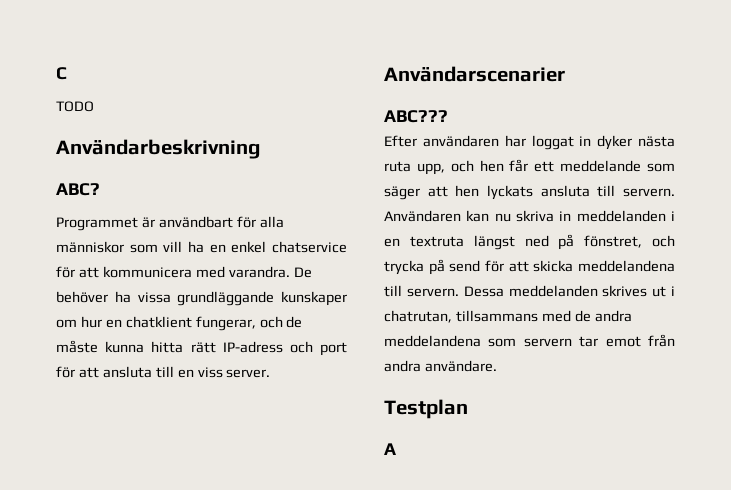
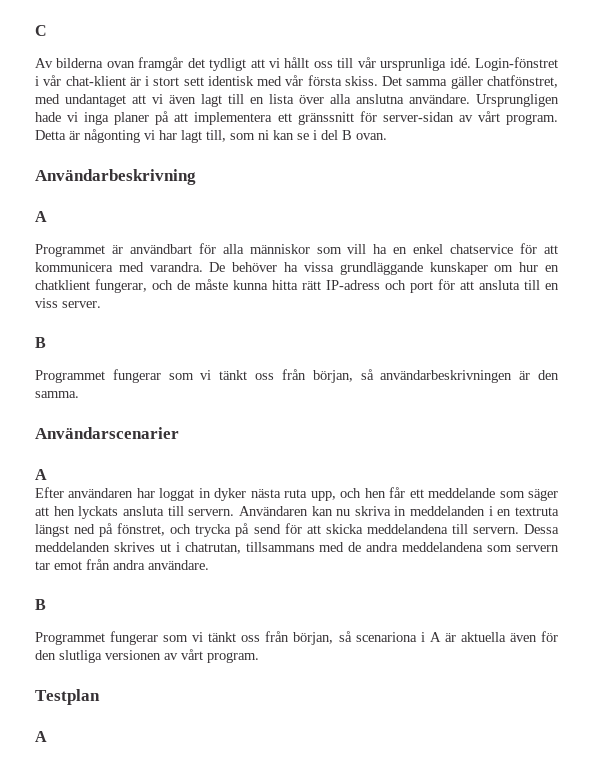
- TODO
+ Av bilderna ovan framgår det tydligt att vi hållt oss till vår ursprunliga idé. Login-fönstret i vår chat-klient är i stort sett identisk med vår första skiss. Det samma gäller chatfönstret, med undantaget att vi även lagt till en lista över alla anslutna användare. Ursprungligen hade vi inga planer på att implementera ett gränssnitt för server-sidan av vårt program. Detta är någonting vi har lagt till, som ni kan se i del B ovan.
  Användarbeskrivning
- ABC?
+ A
  De behöver ha vissa grundläggande kunskaper om hur en chatklient fungerar, och de måste kunna hitta rätt IP-adress och port för att ansluta till en viss server.
+ B
+ Programmet fungerar som vi tänkt oss från början, så användarbeskrivningen är den samma.
  Användarscenarier
- ABC???
+ A
  Dessa meddelanden skrives ut i chatrutan, tillsammans med de andra meddelandena som servern tar emot från andra användare.
+ B
+ Programmet fungerar som vi tänkt oss från början, så scenariona i A är aktuella även för den slutliga versionen av vårt program.

